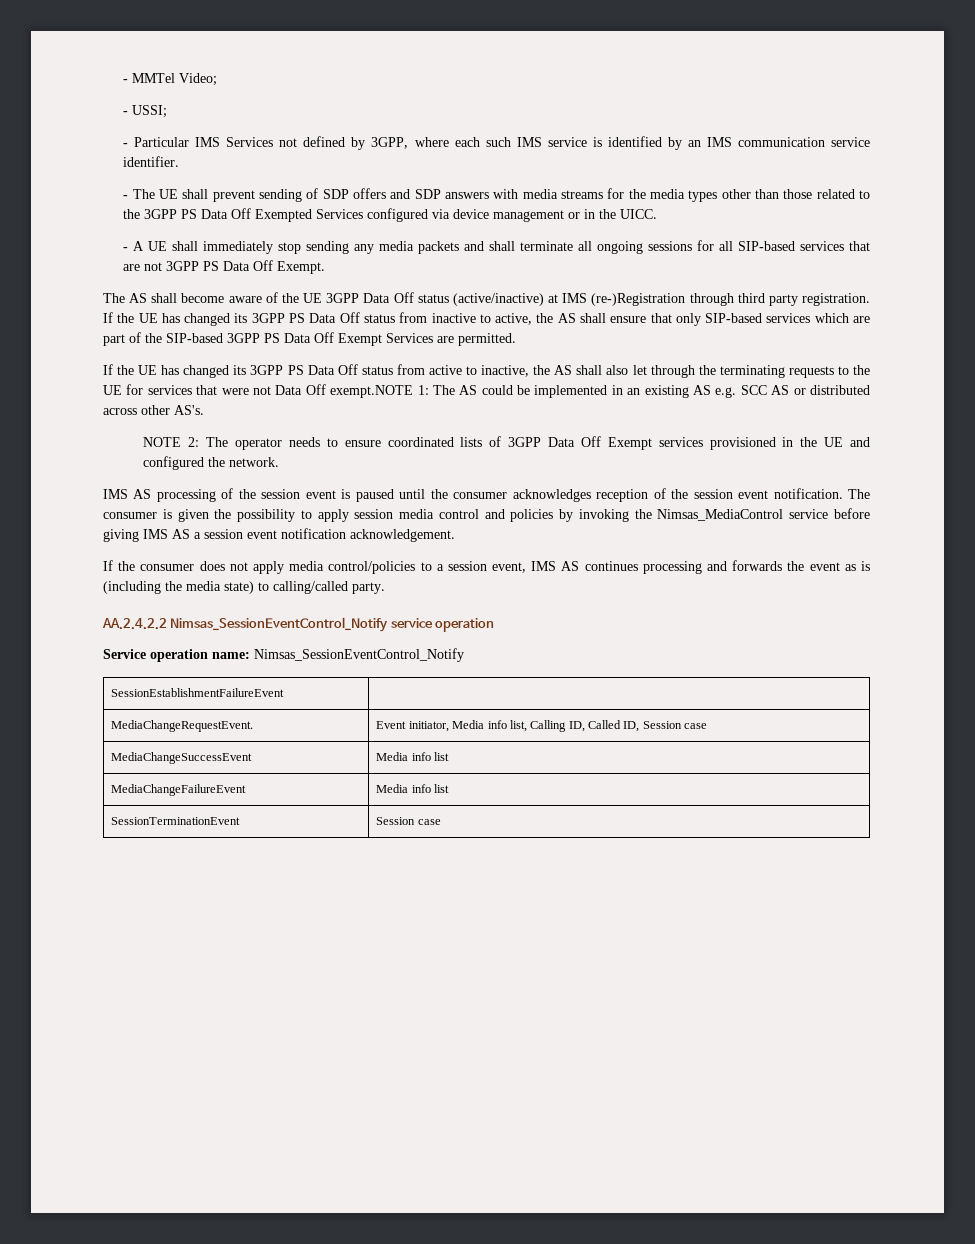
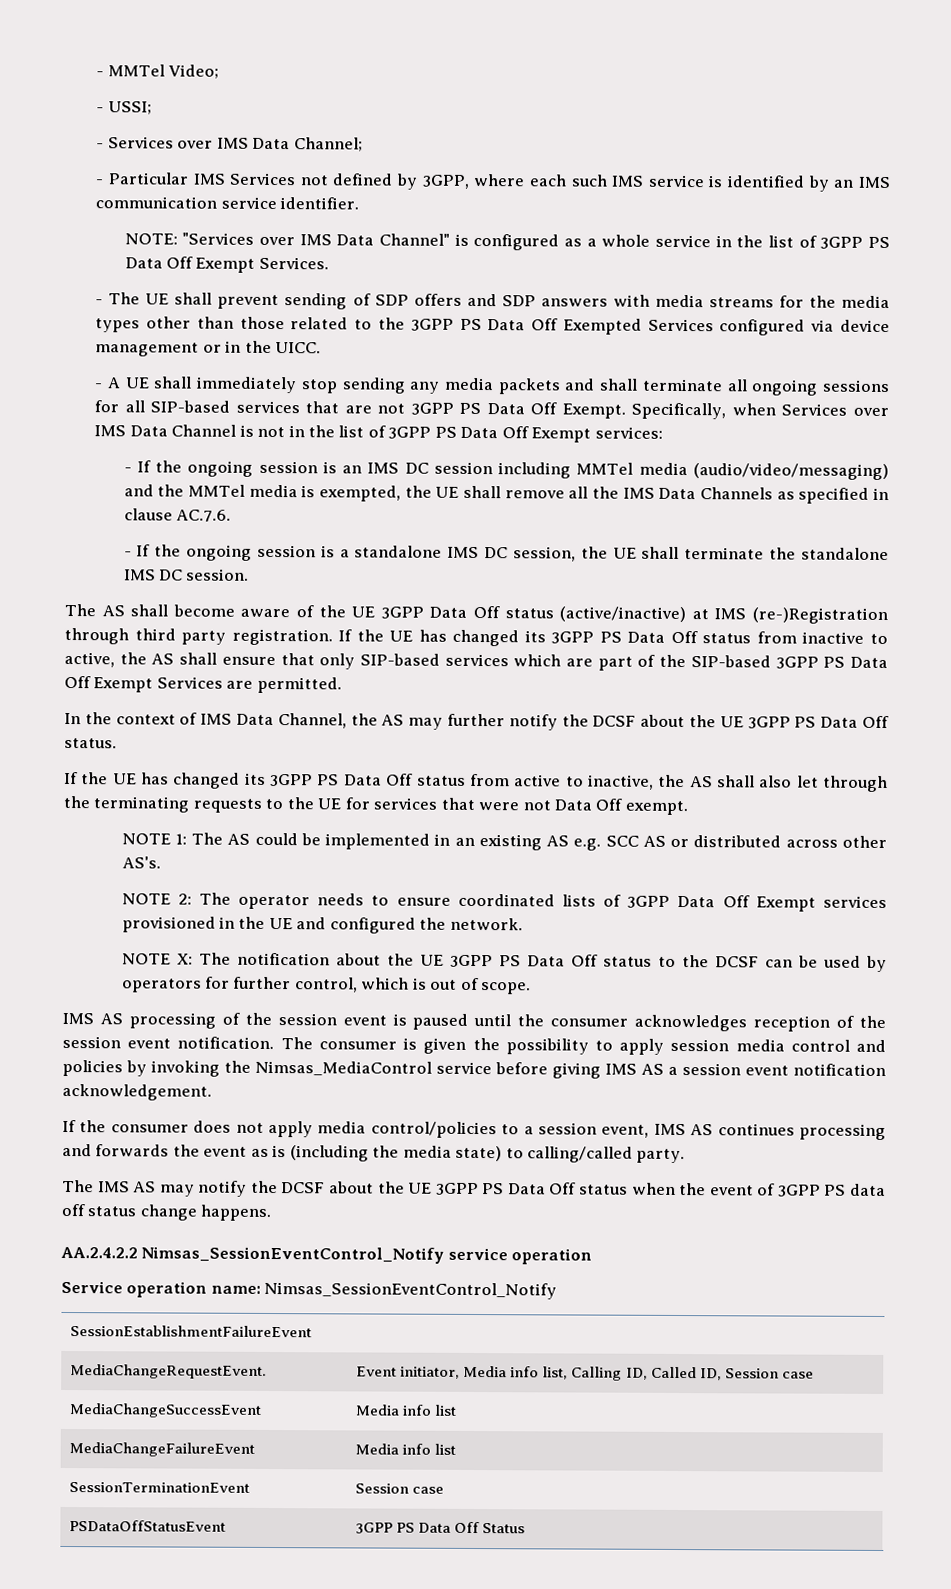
+ - Services over IMS Data Channel;
+ NOTE: "Services over IMS Data Channel" is configured as a whole service in the list of 3GPP PS Data Off Exempt Services.
+ Specifically, when Services over IMS Data Channel is not in the list of 3GPP PS Data Off Exempt services:
+ - If the ongoing session is an IMS DC session including MMTel media (audio/video/messaging) and the MMTel media is exempted, the UE shall remove all the IMS Data Channels as specified in clause AC.7.6.
+ - If the ongoing session is a standalone IMS DC session, the UE shall terminate the standalone IMS DC session.
+ In the context of IMS Data Channel, the AS may further notify the DCSF about the UE 3GPP PS Data Off status.
- If the UE has changed its 3GPP PS Data Off status from active to inactive, the AS shall also let through the terminating requests to the UE for services that were not Data Off exempt.NOTE 1: The AS could be implemented in an existing AS e.g. SCC AS or distributed across other AS's.
+ If the UE has changed its 3GPP PS Data Off status from active to inactive, the AS shall also let through the terminating requests to the UE for services that were not Data Off exempt.
+ NOTE 1: The AS could be implemented in an existing AS e.g. SCC AS or distributed across other AS's.
+ NOTE X: The notification about the UE 3GPP PS Data Off status to the DCSF can be used by operators for further control, which is out of scope.
+ The IMS AS may notify the DCSF about the UE 3GPP PS Data Off status when the event of 3GPP PS data off status change happens.
+ PSDataOffStatusEvent | 3GPP PS Data Off Status

